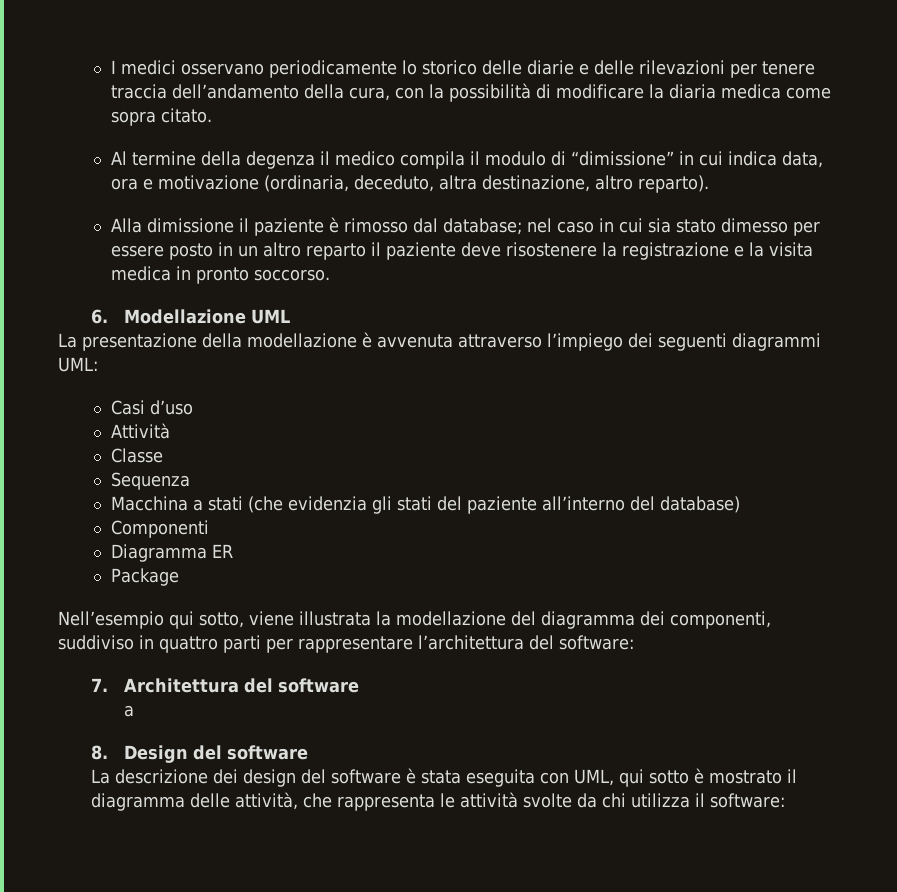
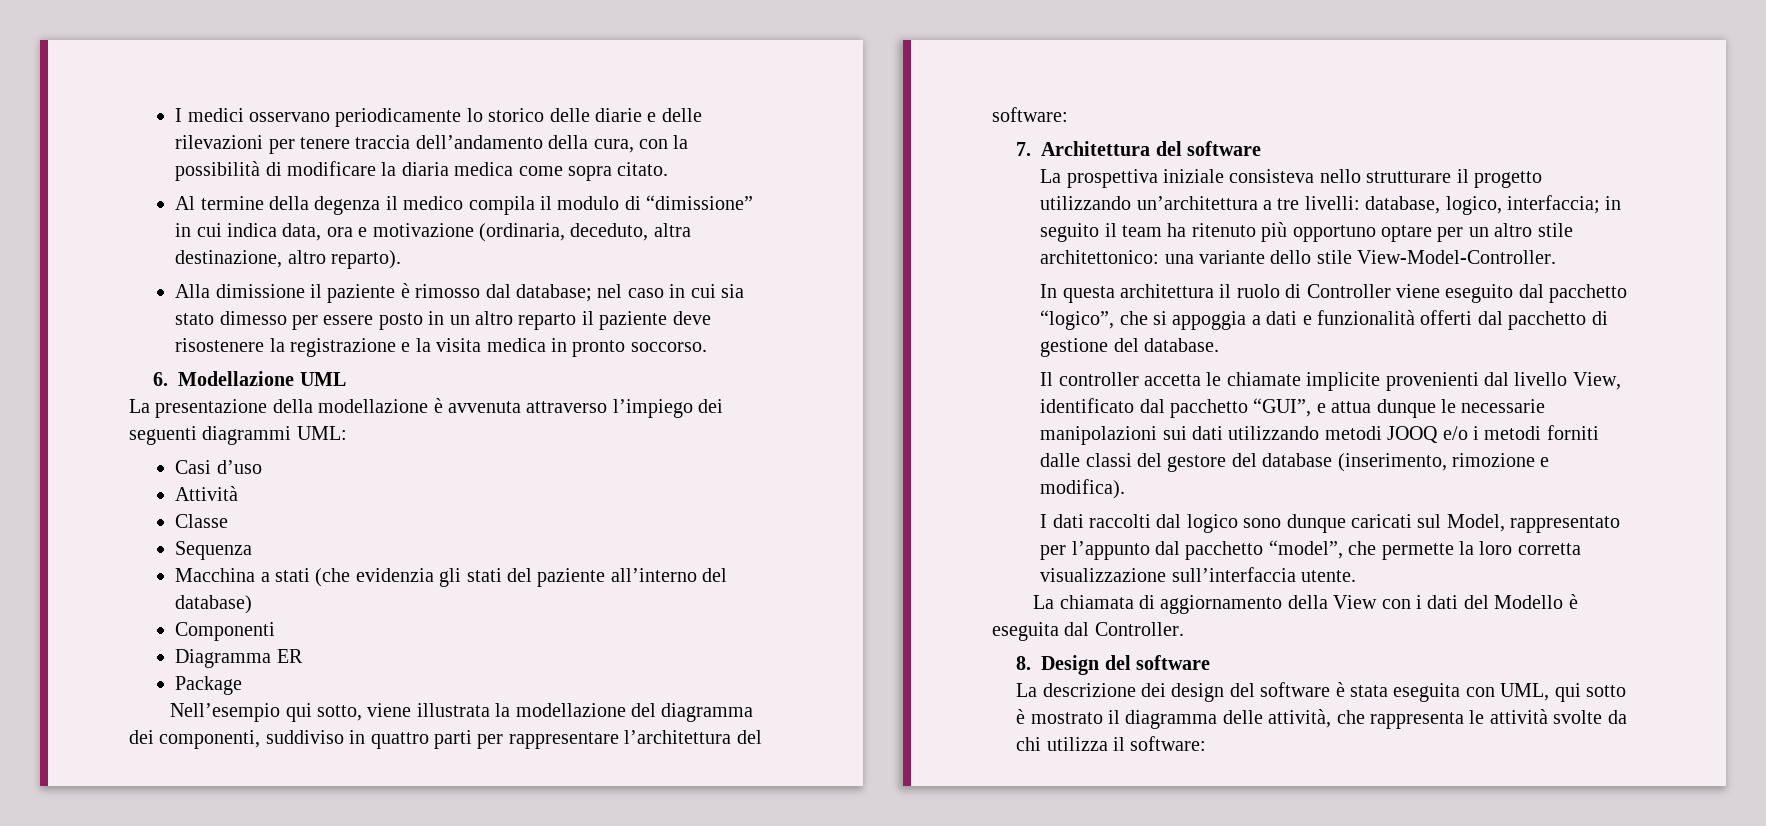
  7. Architettura del software
- a
+ La prospettiva iniziale consisteva nello strutturare il progetto utilizzando un’architettura a tre livelli: database, logico, interfaccia; in seguito il team ha ritenuto più opportuno optare per un altro stile architettonico: una variante dello stile View-Model-Controller.
+ In questa architettura il ruolo di Controller viene eseguito dal pacchetto “logico”, che si appoggia a dati e funzionalità offerti dal pacchetto di gestione del database.
+ Il controller accetta le chiamate implicite provenienti dal livello View, identificato dal pacchetto “GUI”, e attua dunque le necessarie manipolazioni sui dati utilizzando metodi JOOQ e/o i metodi forniti dalle classi del gestore del database (inserimento, rimozione e modifica).
+ I dati raccolti dal logico sono dunque caricati sul Model, rappresentato per l’appunto dal pacchetto “model”, che permette la loro corretta visualizzazione sull’interfaccia utente.
+ La chiamata di aggiornamento della View con i dati del Modello è eseguita dal Controller.

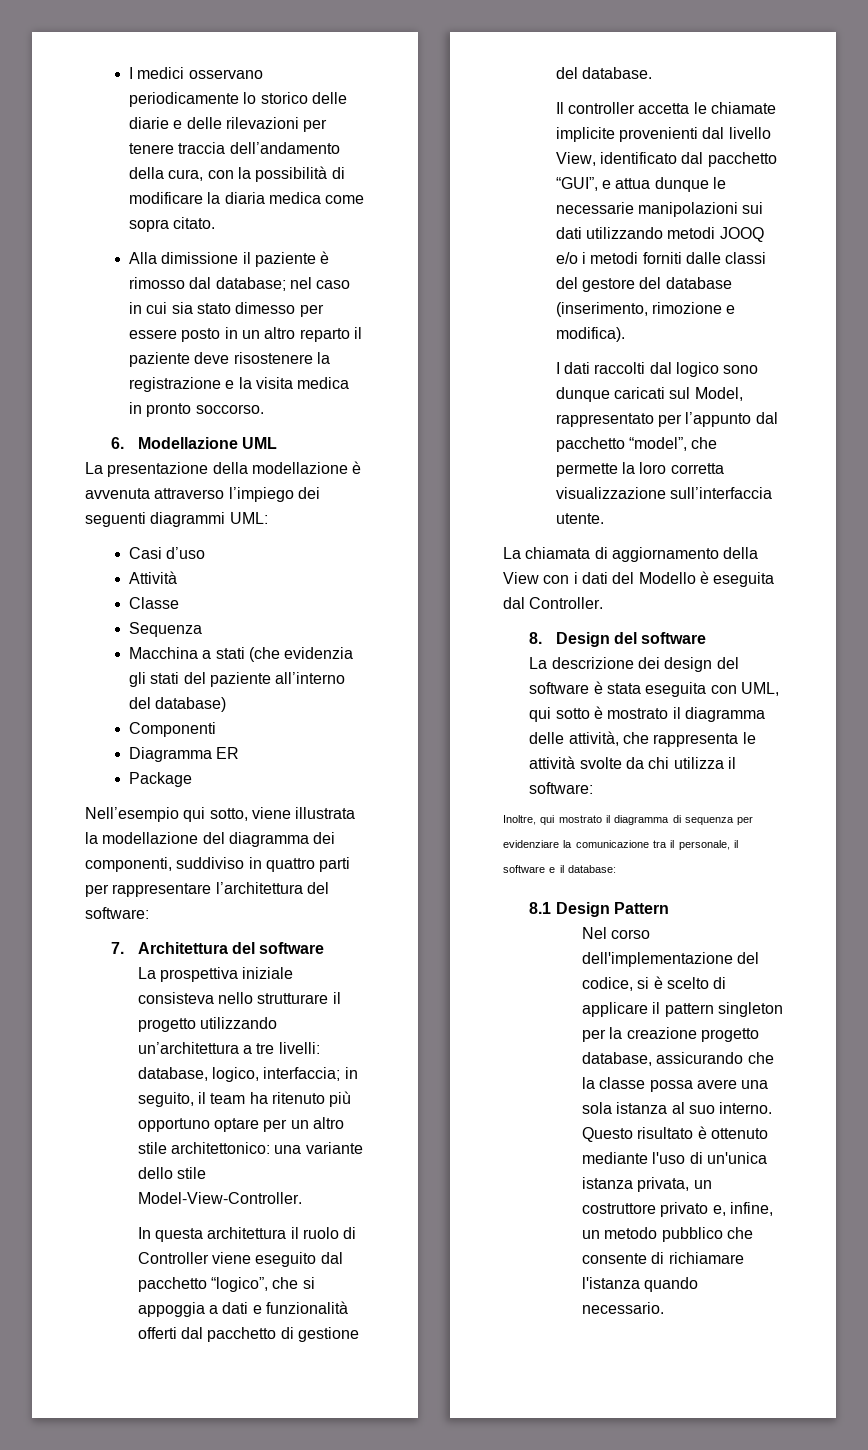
- Al termine della degenza il medico compila il modulo di “dimissione” in cui indica data, ora e motivazione (ordinaria, deceduto, altra destinazione, altro reparto).
- La prospettiva iniziale consisteva nello strutturare il progetto utilizzando un’architettura a tre livelli: database, logico, interfaccia; in seguito il team ha ritenuto più opportuno optare per un altro stile architettonico: una variante dello stile View-Model-Controller.
+ La prospettiva iniziale consisteva nello strutturare il progetto utilizzando un’architettura a tre livelli: database, logico, interfaccia; in seguito, il team ha ritenuto più opportuno optare per un altro stile architettonico: una variante dello stile Model-View-Controller.
+ Inoltre, qui mostrato il diagramma di sequenza per evidenziare la comunicazione tra il personale, il software e il database:
+ 8.1 Design Pattern
+ Nel corso dell'implementazione del codice, si è scelto di applicare il pattern singleton per la creazione progetto database, assicurando che la classe possa avere una sola istanza al suo interno. Questo risultato è ottenuto mediante l'uso di un'unica istanza privata, un costruttore privato e, infine, un metodo pubblico che consente di richiamare l'istanza quando necessario.

